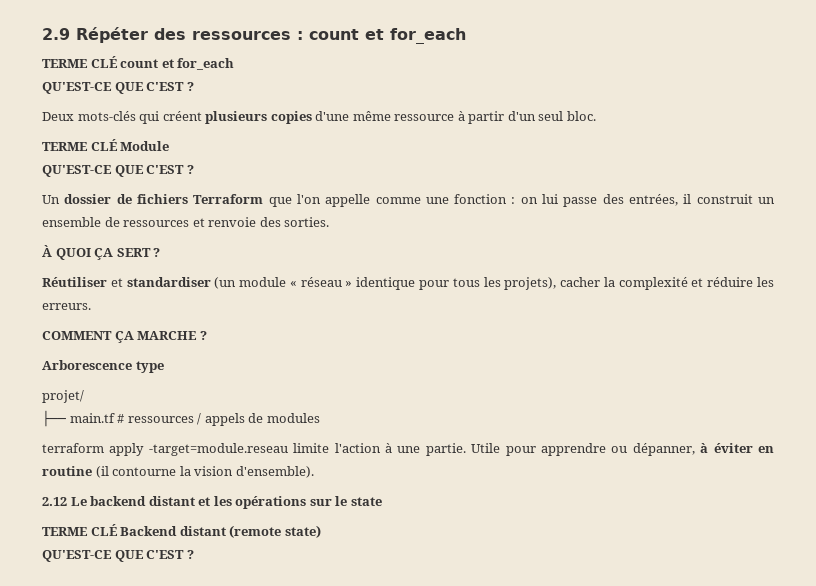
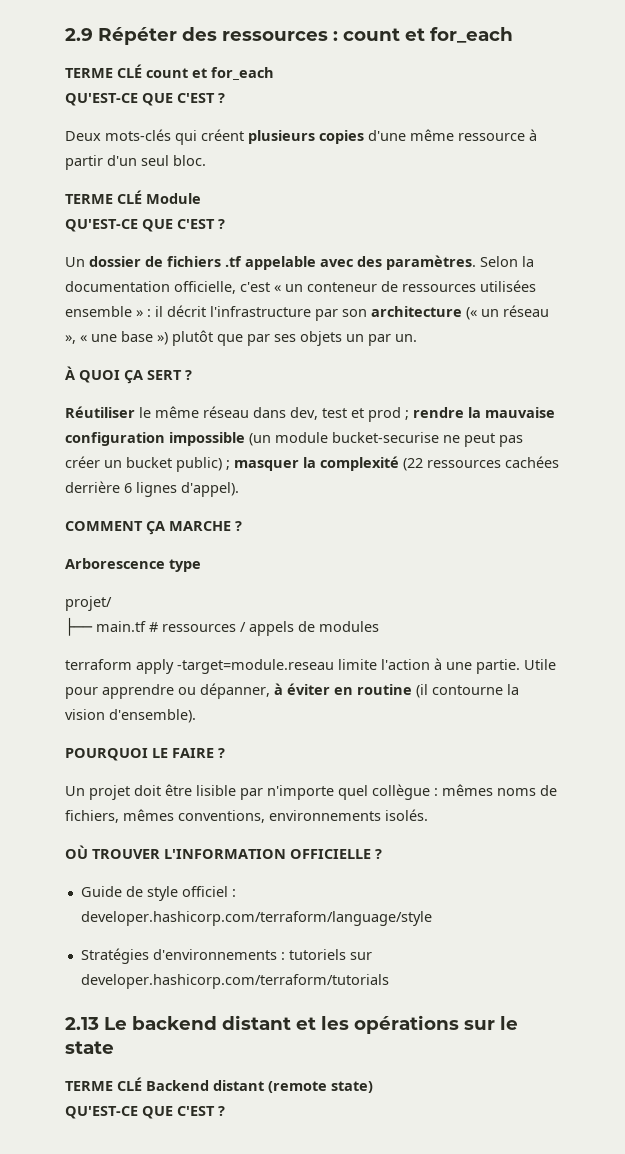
- Un dossier de fichiers Terraform que l'on appelle comme une fonction : on lui passe des entrées, il construit un ensemble de ressources et renvoie des sorties.
+ Un dossier de fichiers .tf appelable avec des paramètres. Selon la documentation officielle, c'est « un conteneur de ressources utilisées ensemble » : il décrit l'infrastructure par son architecture (« un réseau », « une base ») plutôt que par ses objets un par un.
- Réutiliser et standardiser (un module « réseau » identique pour tous les projets), cacher la complexité et réduire les erreurs.
+ Réutiliser le même réseau dans dev, test et prod ; rendre la mauvaise configuration impossible (un module bucket-securise ne peut pas créer un bucket public) ; masquer la complexité (22 ressources cachées derrière 6 lignes d'appel).
- 2.12 Le backend distant et les opérations sur le state
+ POURQUOI LE FAIRE ?
+ Un projet doit être lisible par n'importe quel collègue : mêmes noms de fichiers, mêmes conventions, environnements isolés.
+ OÙ TROUVER L'INFORMATION OFFICIELLE ?
+ Guide de style officiel : developer.hashicorp.com/terraform/language/style
+ Stratégies d'environnements : tutoriels sur developer.hashicorp.com/terraform/tutorials
+ 2.13 Le backend distant et les opérations sur le state

